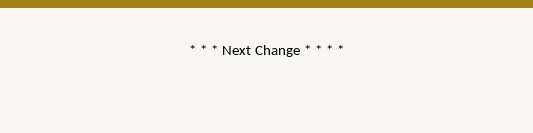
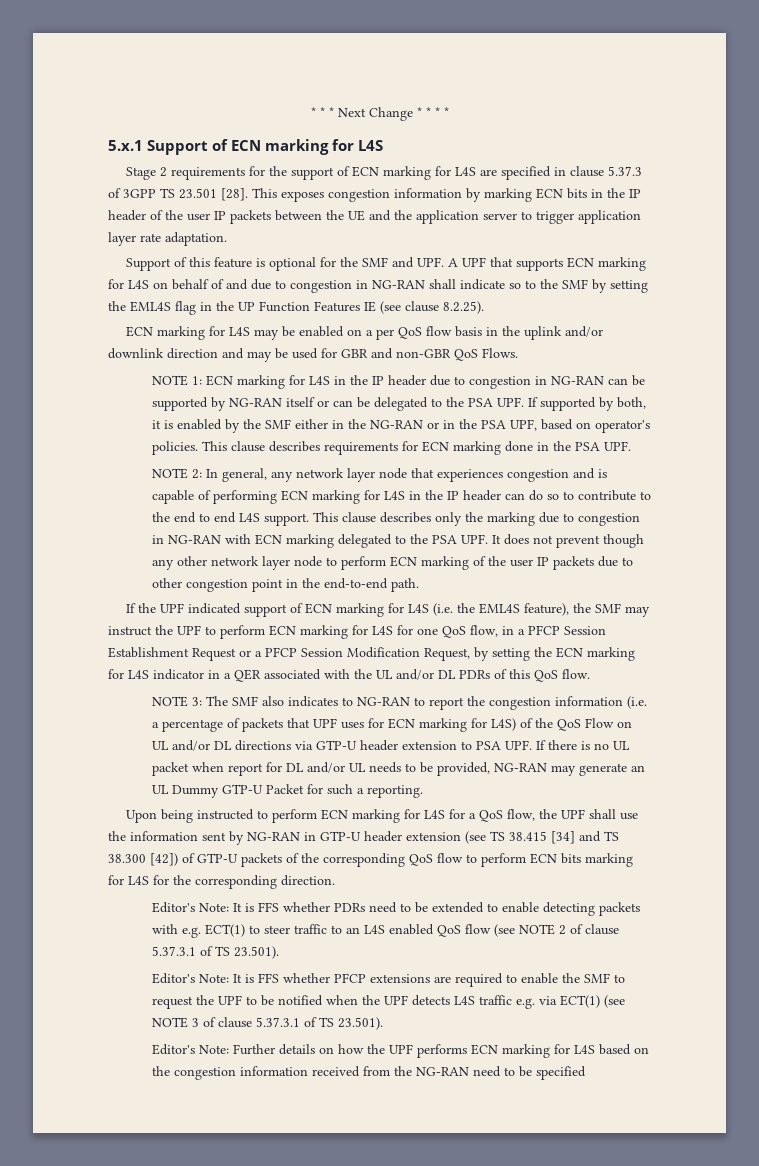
+ 5.x.1 Support of ECN marking for L4S
+ Stage 2 requirements for the support of ECN marking for L4S are specified in clause 5.37.3 of 3GPP TS 23.501 [28]. This exposes congestion information by marking ECN bits in the IP header of the user IP packets between the UE and the application server to trigger application layer rate adaptation.
+ Support of this feature is optional for the SMF and UPF. A UPF that supports ECN marking for L4S on behalf of and due to congestion in NG-RAN shall indicate so to the SMF by setting the EML4S flag in the UP Function Features IE (see clause 8.2.25).
+ ECN marking for L4S may be enabled on a per QoS flow basis in the uplink and/or downlink direction and may be used for GBR and non-GBR QoS Flows.
+ NOTE 1: ECN marking for L4S in the IP header due to congestion in NG-RAN can be supported by NG-RAN itself or can be delegated to the PSA UPF. If supported by both, it is enabled by the SMF either in the NG-RAN or in the PSA UPF, based on operator's policies. This clause describes requirements for ECN marking done in the PSA UPF.
+ NOTE 2: In general, any network layer node that experiences congestion and is capable of performing ECN marking for L4S in the IP header can do so to contribute to the end to end L4S support. This clause describes only the marking due to congestion in NG-RAN with ECN marking delegated to the PSA UPF. It does not prevent though any other network layer node to perform ECN marking of the user IP packets due to other congestion point in the end-to-end path.
+ If the UPF indicated support of ECN marking for L4S (i.e. the EML4S feature), the SMF may instruct the UPF to perform ECN marking for L4S for one QoS flow, in a PFCP Session Establishment Request or a PFCP Session Modification Request, by setting the ECN marking for L4S indicator in a QER associated with the UL and/or DL PDRs of this QoS flow.
+ NOTE 3: The SMF also indicates to NG-RAN to report the congestion information (i.e. a percentage of packets that UPF uses for ECN marking for L4S) of the QoS Flow on UL and/or DL directions via GTP-U header extension to PSA UPF. If there is no UL packet when report for DL and/or UL needs to be provided, NG-RAN may generate an UL Dummy GTP-U Packet for such a reporting.
+ Upon being instructed to perform ECN marking for L4S for a QoS flow, the UPF shall use the information sent by NG-RAN in GTP-U header extension (see TS 38.415 [34] and TS 38.300 [42]) of GTP-U packets of the corresponding QoS flow to perform ECN bits marking for L4S for the corresponding direction.
+ Editor's Note: It is FFS whether PDRs need to be extended to enable detecting packets with e.g. ECT(1) to steer traffic to an L4S enabled QoS flow (see NOTE 2 of clause 5.37.3.1 of TS 23.501).
+ Editor's Note: It is FFS whether PFCP extensions are required to enable the SMF to request the UPF to be notified when the UPF detects L4S traffic e.g. via ECT(1) (see NOTE 3 of clause 5.37.3.1 of TS 23.501).
+ Editor's Note: Further details on how the UPF performs ECN marking for L4S based on the congestion information received from the NG-RAN need to be specified

